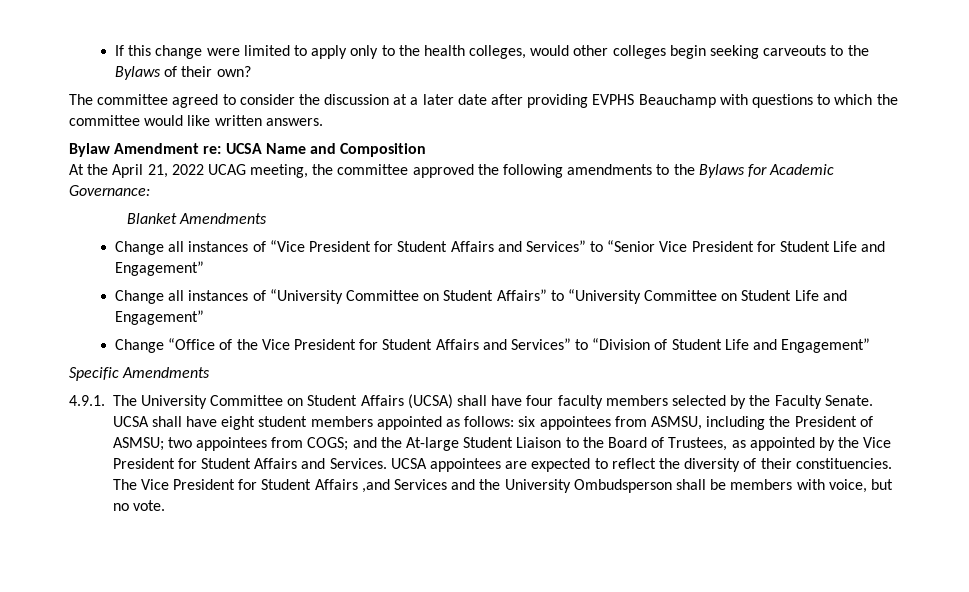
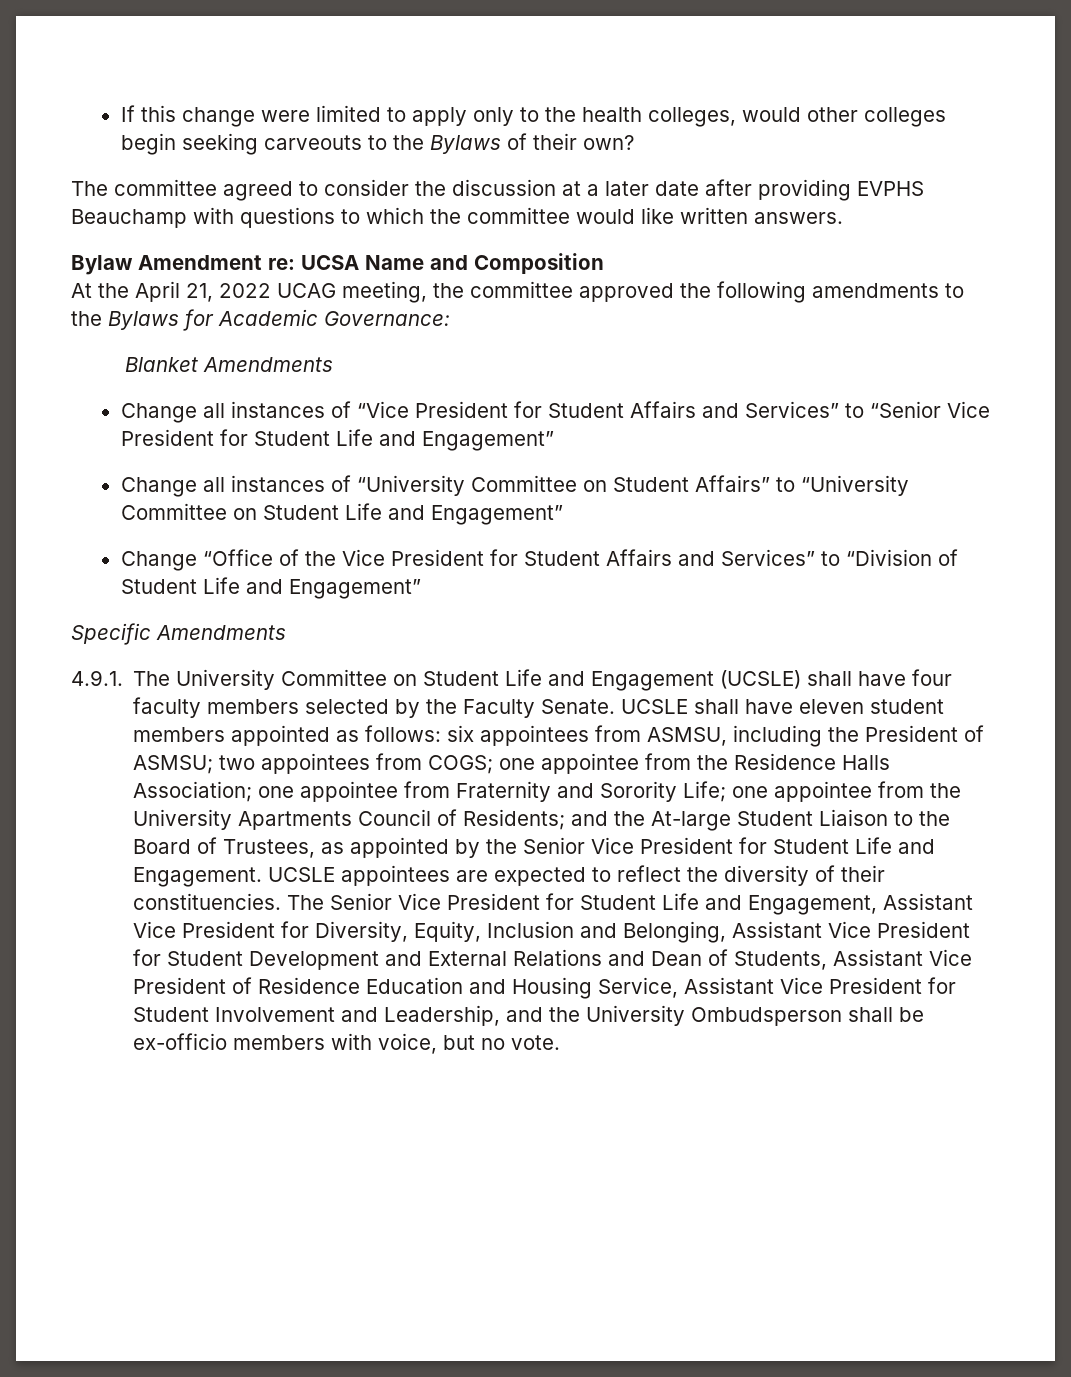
- 4.9.1. The University Committee on Student Affairs (UCSA) shall have four faculty members selected by the Faculty Senate.
+ 4.9.1. The University Committee on Student Life and Engagement (UCSLE) shall have four faculty members selected by the Faculty Senate.
- UCSA shall have eight student members appointed as follows: six appointees from ASMSU, including the President of ASMSU; two appointees from COGS; and the At-large Student Liaison to the Board of Trustees, as appointed by the Vice President for Student Affairs and Services. UCSA appointees are expected to reflect the diversity of their constituencies.
+ UCSLE shall have eleven student members appointed as follows: six appointees from ASMSU, including the President of ASMSU; two appointees from COGS; one appointee from the Residence Halls Association; one appointee from Fraternity and Sorority Life; one appointee from the University Apartments Council of Residents; and the At-large Student Liaison to the Board of Trustees, as appointed by the Senior Vice President for Student Life and Engagement. UCSLE appointees are expected to reflect the diversity of their constituencies.
- The Vice President for Student Affairs ,and Services and the University Ombudsperson shall be members with voice, but no vote.
+ The Senior Vice President for Student Life and Engagement, Assistant Vice President for Diversity, Equity, Inclusion and Belonging, Assistant Vice President for Student Development and External Relations and Dean of Students, Assistant Vice President of Residence Education and Housing Service, Assistant Vice President for Student Involvement and Leadership, and the University Ombudsperson shall be ex-officio members with voice, but no vote.

